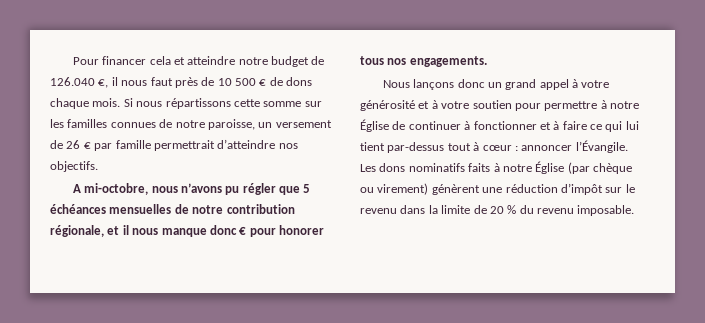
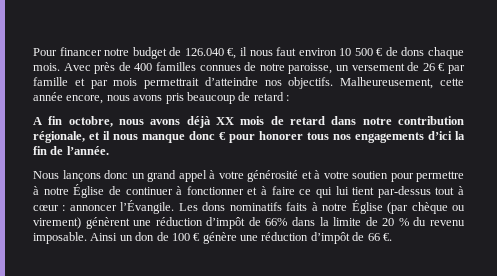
- Pour financer cela et atteindre notre budget de 126.040 €, il nous faut près de 10 500 € de dons chaque mois.
+ Pour financer notre budget de 126.040 €, il nous faut environ 10 500 € de dons chaque mois.
- Si nous répartissons cette somme sur les familles connues de notre paroisse, un versement de 26 € par famille permettrait d’atteindre nos objectifs.
- A mi-octobre, nous n’avons pu régler que 5 échéances mensuelles de notre contribution régionale, et il nous manque donc € pour honorer tous nos engagements.
+ Avec près de 400 familles connues de notre paroisse, un versement de 26 € par famille et par mois permettrait d’atteindre nos objectifs. Malheureusement, cette année encore, nous avons pris beaucoup de retard :
+ A fin octobre, nous avons déjà XX mois de retard dans notre contribution régionale, et il nous manque donc € pour honorer tous nos engagements d’ici la fin de l’année.
- Les dons nominatifs faits à notre Église (par chèque ou virement) génèrent une réduction d’impôt sur le revenu dans la limite de 20 % du revenu imposable.
+ Les dons nominatifs faits à notre Église (par chèque ou virement) génèrent une réduction d’impôt de 66% dans la limite de 20 % du revenu imposable.
+ Ainsi un don de 100 € génère une réduction d’impôt de 66 €.

